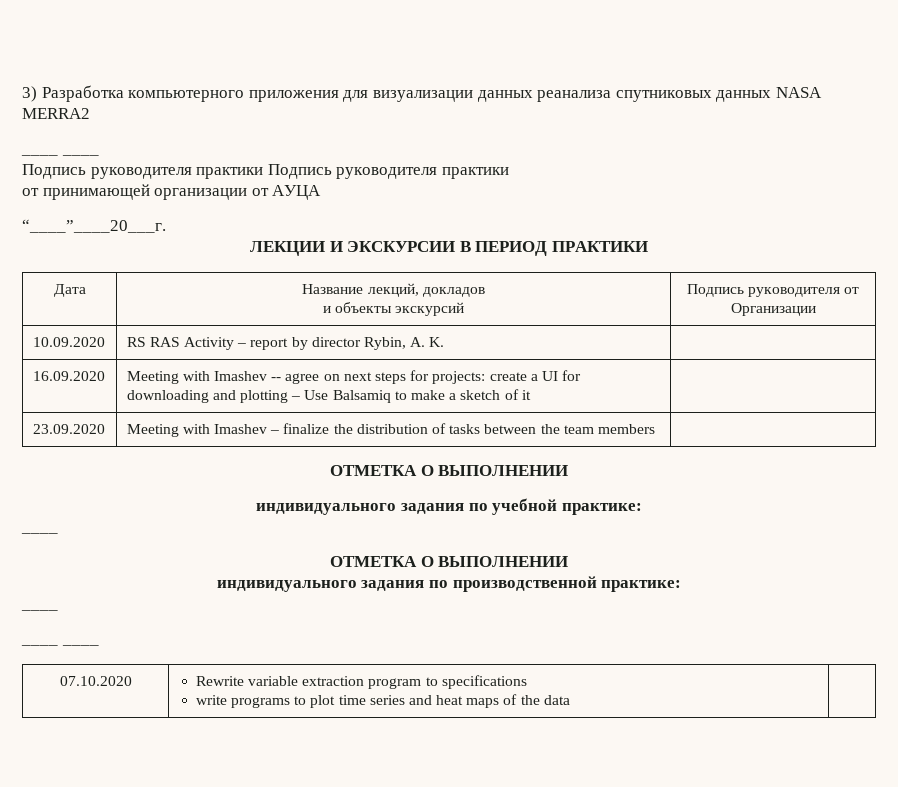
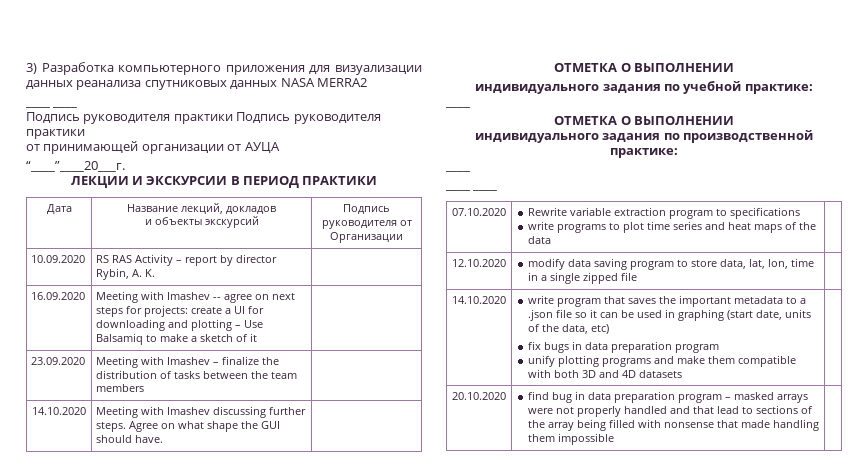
+ 14.10.2020 | Meeting with Imashev discussing further steps. Agree on what shape the GUI should have. |
+ 12.10.2020 | modify data saving program to store data, lat, lon, time in a single zipped file |
+ 14.10.2020 | write program that saves the important metadata to a .json file so it can be used in graphing (start date, units of the data, etc)
+ fix bugs in data preparation program
+ unify plotting programs and make them compatible with both 3D and 4D datasets |
+ 20.10.2020 | find bug in data preparation program – masked arrays were not properly handled and that lead to sections of the array being filled with nonsense that made handling them impossible |

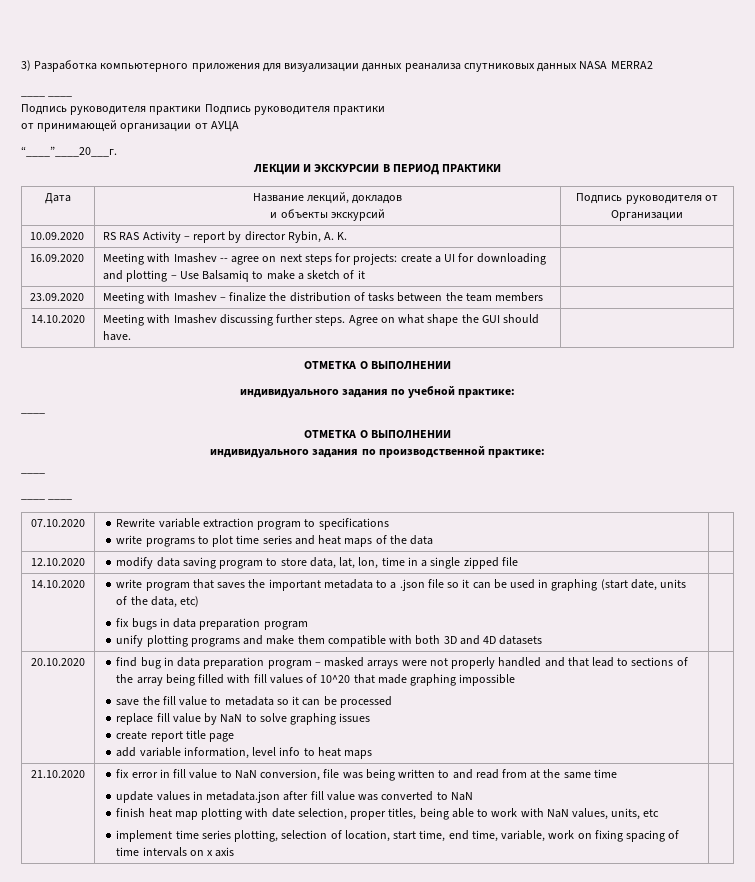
- find bug in data preparation program – masked arrays were not properly handled and that lead to sections of the array being filled with nonsense that made handling them impossible
+ find bug in data preparation program – masked arrays were not properly handled and that lead to sections of the array being filled with fill values of 10^20 that made graphing impossible
+ save the fill value to metadata so it can be processed
+ replace fill value by NaN to solve graphing issues
+ create report title page
+ add variable information, level info to heat maps |
+ 21.10.2020 | fix error in fill value to NaN conversion, file was being written to and read from at the same time
+ update values in metadata.json after fill value was converted to NaN
+ finish heat map plotting with date selection, proper titles, being able to work with NaN values, units, etc
+ implement time series plotting, selection of location, start time, end time, variable, work on fixing spacing of time intervals on x axis

